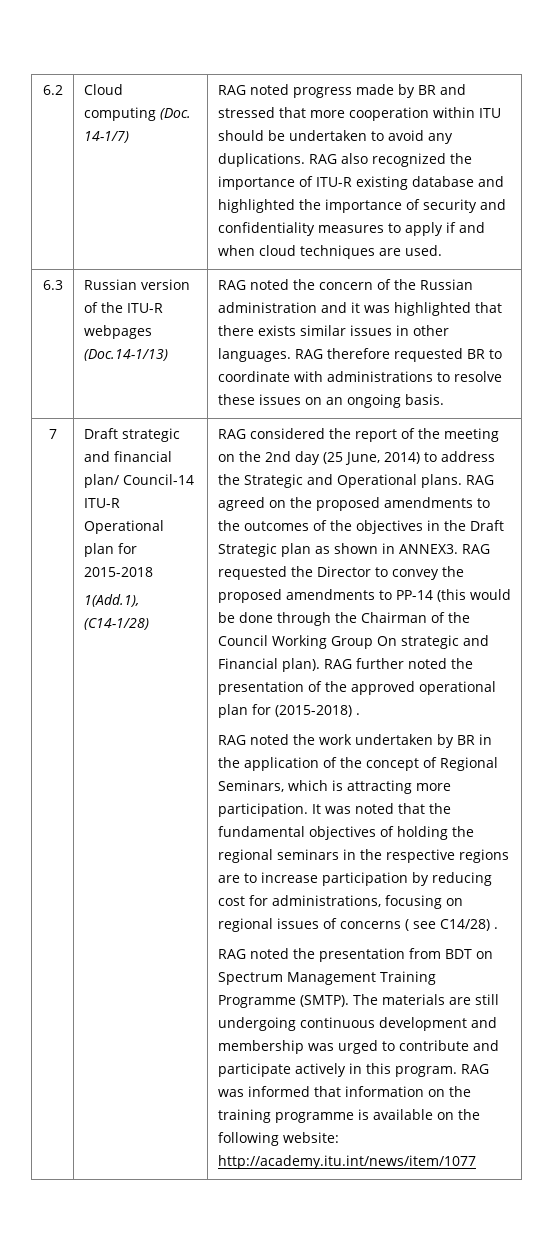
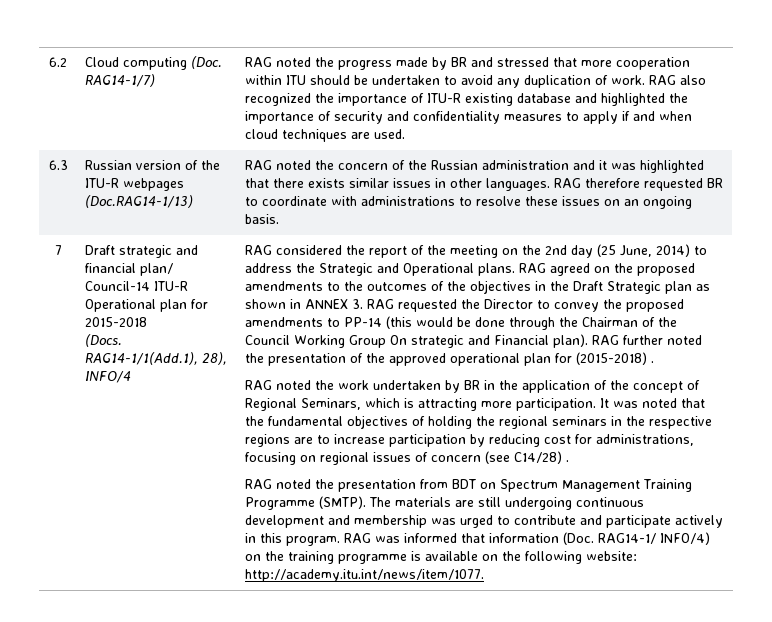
- Cloud computing (Doc. 14-1/7) | RAG noted progress made by BR and stressed that more cooperation within ITU should be undertaken to avoid any duplications.
+ Cloud computing (Doc. RAG14-1/7) | RAG noted the progress made by BR and stressed that more cooperation within ITU should be undertaken to avoid any duplication of work.
- Russian version of the ITU-R webpages (Doc.14-1/13)
+ Russian version of the ITU-R webpages (Doc.RAG14-1/13)
- 1(Add.1), (C14-1/28)
+ (Docs. RAG14-1/1(Add.1), 28), INFO/4
- RAG agreed on the proposed amendments to the outcomes of the objectives in the Draft Strategic plan as shown in ANNEX3. RAG requested the Director to convey the proposed amendments to PP-14 (this would be done through the Chairman of the Council Working Group On strategic and Financial plan).
+ RAG agreed on the proposed amendments to the outcomes of the objectives in the Draft Strategic plan as shown in ANNEX 3. RAG requested the Director to convey the proposed amendments to PP-14 (this would be done through the Chairman of the Council Working Group On strategic and Financial plan).
- It was noted that the fundamental objectives of holding the regional seminars in the respective regions are to increase participation by reducing cost for administrations, focusing on regional issues of concerns ( see C14/28) .
+ It was noted that the fundamental objectives of holding the regional seminars in the respective regions are to increase participation by reducing cost for administrations, focusing on regional issues of concern (see C14/28) .
- RAG was informed that information on the training programme is available on the following website: http://academy.itu.int/news/item/1077
+ RAG was informed that information (Doc. RAG14-1/ INFO/4) on the training programme is available on the following website: http://academy.itu.int/news/item/1077.

